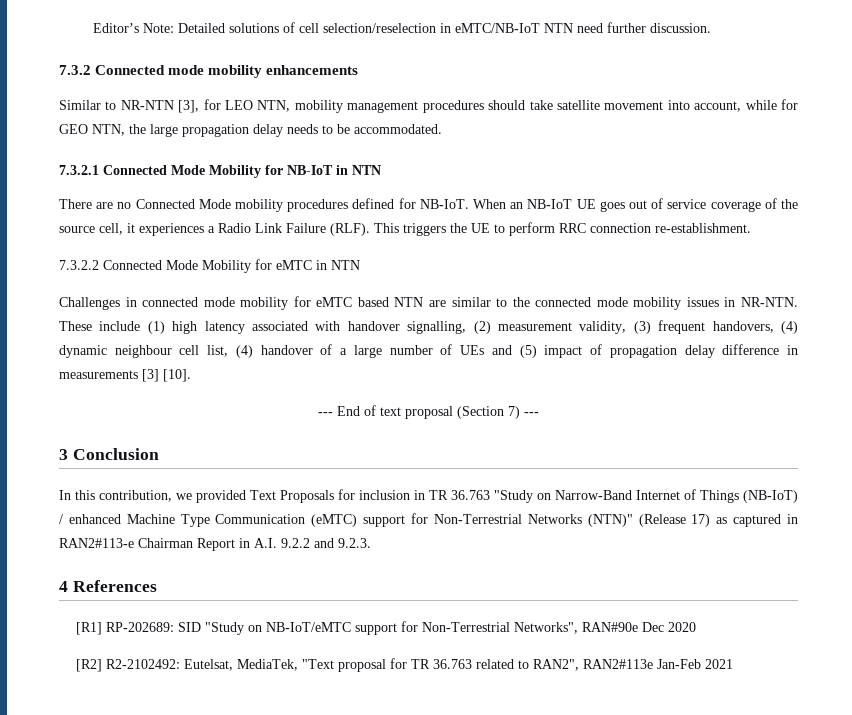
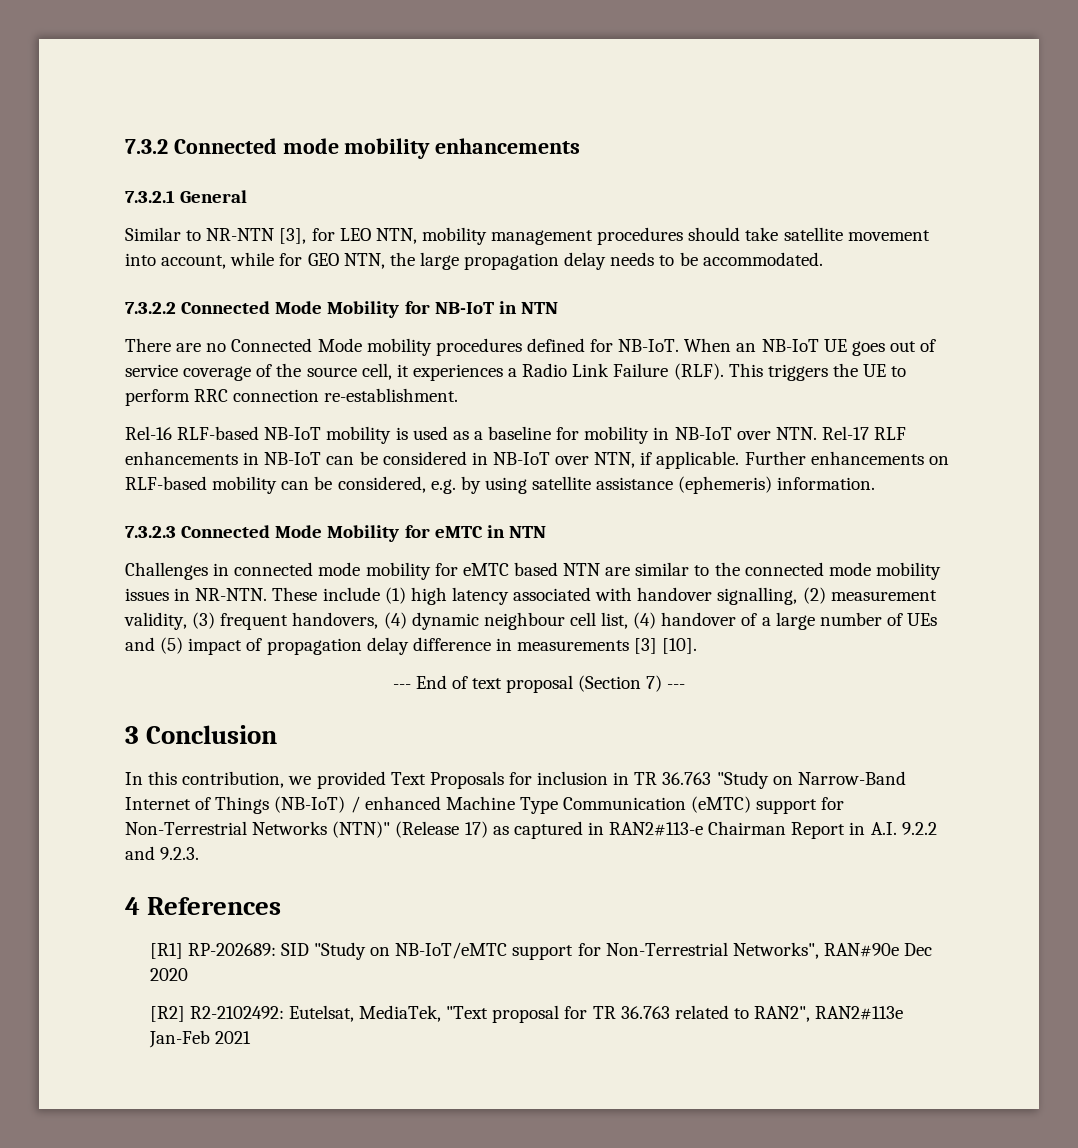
- Editor’s Note: Detailed solutions of cell selection/reselection in eMTC/NB-IoT NTN need further discussion.
+ 7.3.2.1 General
- 7.3.2.1 Connected Mode Mobility for NB-IoT in NTN
+ 7.3.2.2 Connected Mode Mobility for NB-IoT in NTN
- 7.3.2.2 Connected Mode Mobility for eMTC in NTN
+ Rel-16 RLF-based NB-IoT mobility is used as a baseline for mobility in NB-IoT over NTN. Rel-17 RLF enhancements in NB-IoT can be considered in NB-IoT over NTN, if applicable. Further enhancements on RLF-based mobility can be considered, e.g. by using satellite assistance (ephemeris) information.
+ 7.3.2.3 Connected Mode Mobility for eMTC in NTN

